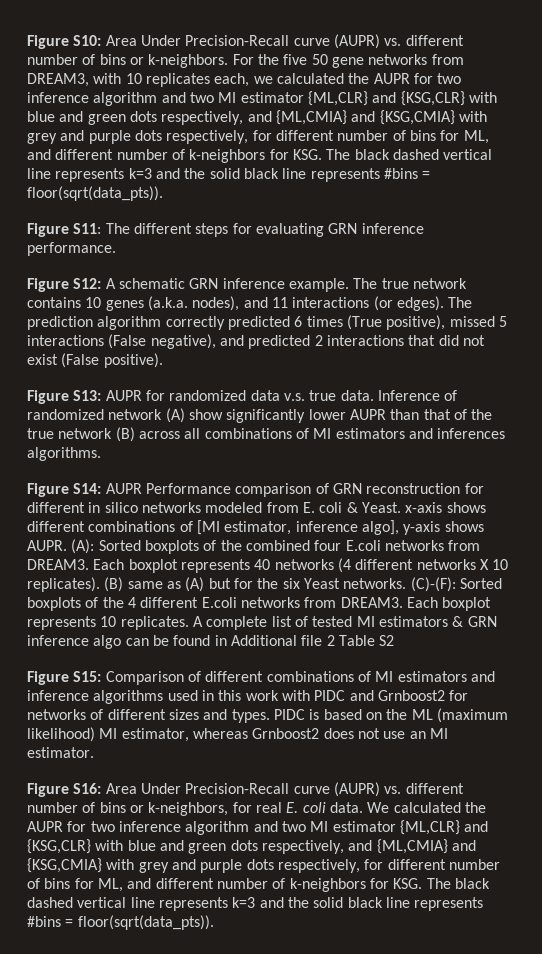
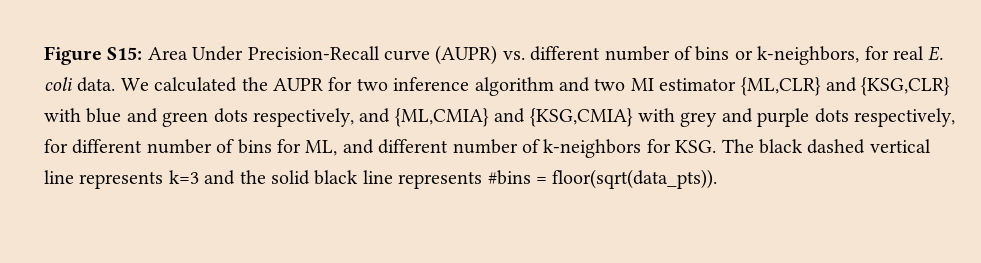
- Figure S10: Area Under Precision-Recall curve (AUPR) vs. different number of bins or k-neighbors. For the five 50 gene networks from DREAM3, with 10 replicates each, we calculated the AUPR for two inference algorithm and two MI estimator {ML,CLR} and {KSG,CLR} with blue and green dots respectively, and {ML,CMIA} and {KSG,CMIA} with grey and purple dots respectively, for different number of bins for ML, and different number of k-neighbors for KSG. The black dashed vertical line represents k=3 and the solid black line represents #bins = floor(sqrt(data_pts)).
- Figure S11: The different steps for evaluating GRN inference performance.
- Figure S12: A schematic GRN inference example. The true network contains 10 genes (a.k.a. nodes), and 11 interactions (or edges). The prediction algorithm correctly predicted 6 times (True positive), missed 5 interactions (False negative), and predicted 2 interactions that did not exist (False positive).
- Figure S13: AUPR for randomized data v.s. true data. Inference of randomized network (A) show significantly lower AUPR than that of the true network (B) across all combinations of MI estimators and inferences algorithms.
- Figure S14: AUPR Performance comparison of GRN reconstruction for different in silico networks modeled from E. coli & Yeast. x-axis shows different combinations of [MI estimator, inference algo], y-axis shows AUPR. (A): Sorted boxplots of the combined four E.coli networks from DREAM3. Each boxplot represents 40 networks (4 different networks X 10 replicates). (B) same as (A) but for the six Yeast networks. (C)-(F): Sorted boxplots of the 4 different E.coli networks from DREAM3. Each boxplot represents 10 replicates. A complete list of tested MI estimators & GRN inference algo can be found in Additional file 2 Table S2
- Figure S15: Comparison of different combinations of MI estimators and inference algorithms used in this work with PIDC and Grnboost2 for networks of different sizes and types. PIDC is based on the ML (maximum likelihood) MI estimator, whereas Grnboost2 does not use an MI estimator.
- Figure S16: Area Under Precision-Recall curve (AUPR) vs. different number of bins or k-neighbors, for real E. coli data.
+ Figure S15: Area Under Precision-Recall curve (AUPR) vs. different number of bins or k-neighbors, for real E. coli data.

